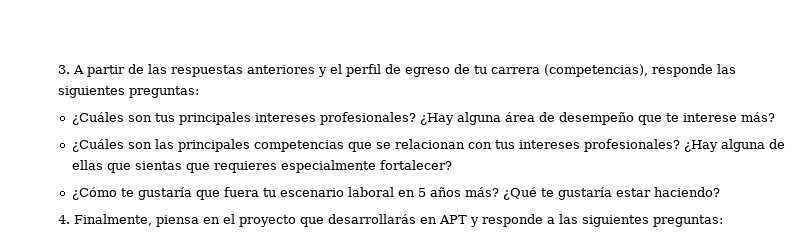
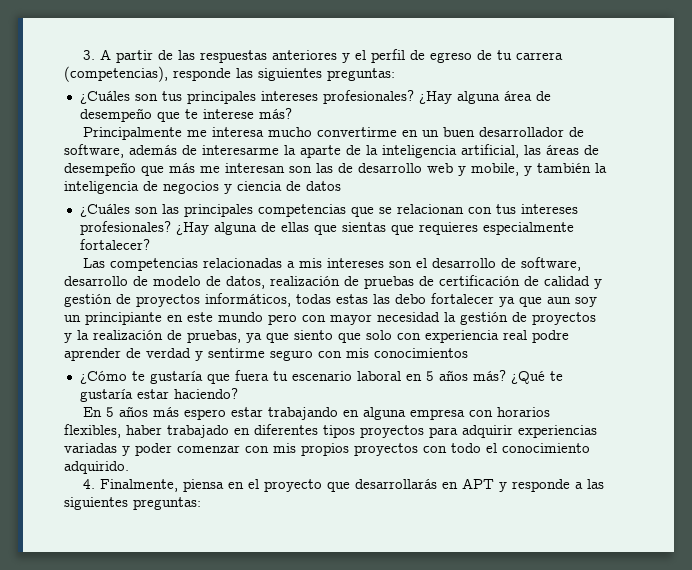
+ Principalmente me interesa mucho convertirme en un buen desarrollador de software, además de interesarme la aparte de la inteligencia artificial, las áreas de desempeño que más me interesan son las de desarrollo web y mobile, y también la inteligencia de negocios y ciencia de datos
+ Las competencias relacionadas a mis intereses son el desarrollo de software, desarrollo de modelo de datos, realización de pruebas de certificación de calidad y gestión de proyectos informáticos, todas estas las debo fortalecer ya que aun soy un principiante en este mundo pero con mayor necesidad la gestión de proyectos y la realización de pruebas, ya que siento que solo con experiencia real podre aprender de verdad y sentirme seguro con mis conocimientos
+ En 5 años más espero estar trabajando en alguna empresa con horarios flexibles, haber trabajado en diferentes tipos proyectos para adquirir experiencias variadas y poder comenzar con mis propios proyectos con todo el conocimiento adquirido.

